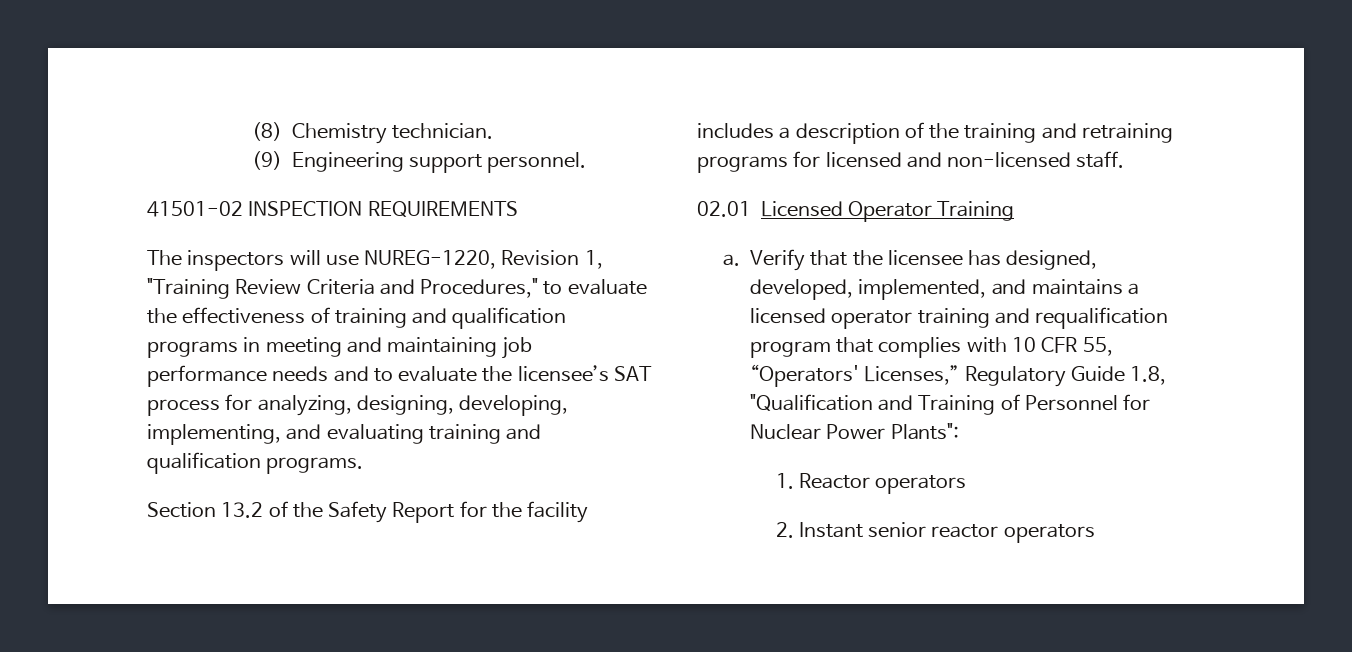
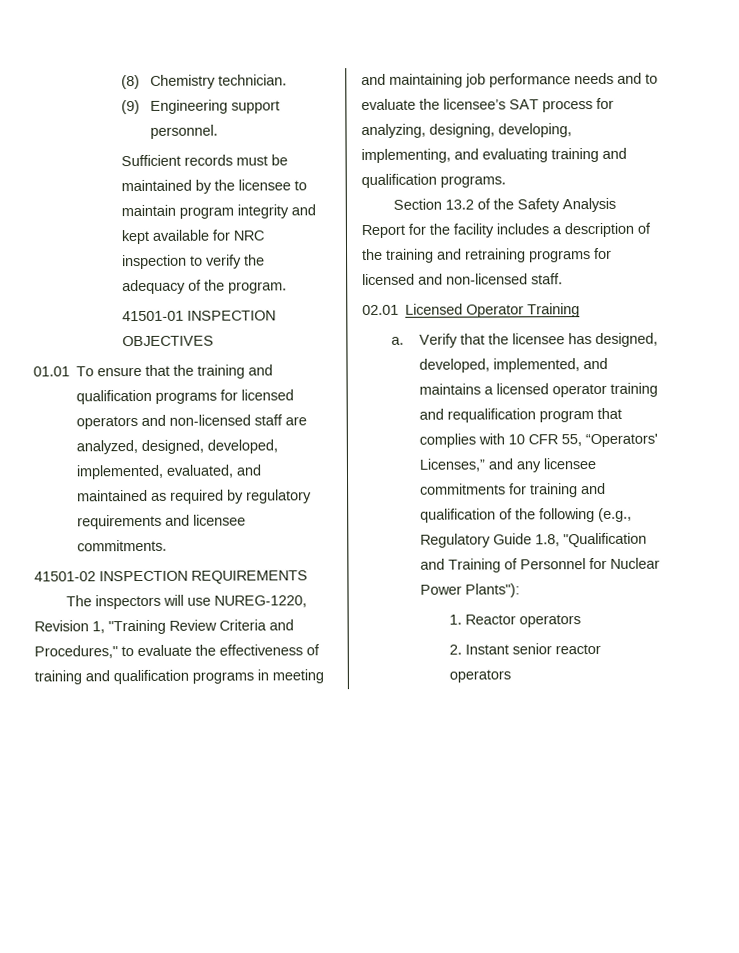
+ Sufficient records must be maintained by the licensee to maintain program integrity and kept available for NRC inspection to verify the adequacy of the program.
+ 41501-01 INSPECTION OBJECTIVES
+ 01.01 To ensure that the training and qualification programs for licensed operators and non-licensed staff are analyzed, designed, developed, implemented, evaluated, and maintained as required by regulatory requirements and licensee commitments.
- Section 13.2 of the Safety Report for the facility includes a description of the training and retraining programs for licensed and non-licensed staff.
+ Section 13.2 of the Safety Analysis Report for the facility includes a description of the training and retraining programs for licensed and non-licensed staff.
- Verify that the licensee has designed, developed, implemented, and maintains a licensed operator training and requalification program that complies with 10 CFR 55, “Operators' Licenses,” Regulatory Guide 1.8, "Qualification and Training of Personnel for Nuclear Power Plants":
+ Verify that the licensee has designed, developed, implemented, and maintains a licensed operator training and requalification program that complies with 10 CFR 55, “Operators' Licenses,” and any licensee commitments for training and qualification of the following (e.g., Regulatory Guide 1.8, "Qualification and Training of Personnel for Nuclear Power Plants"):

